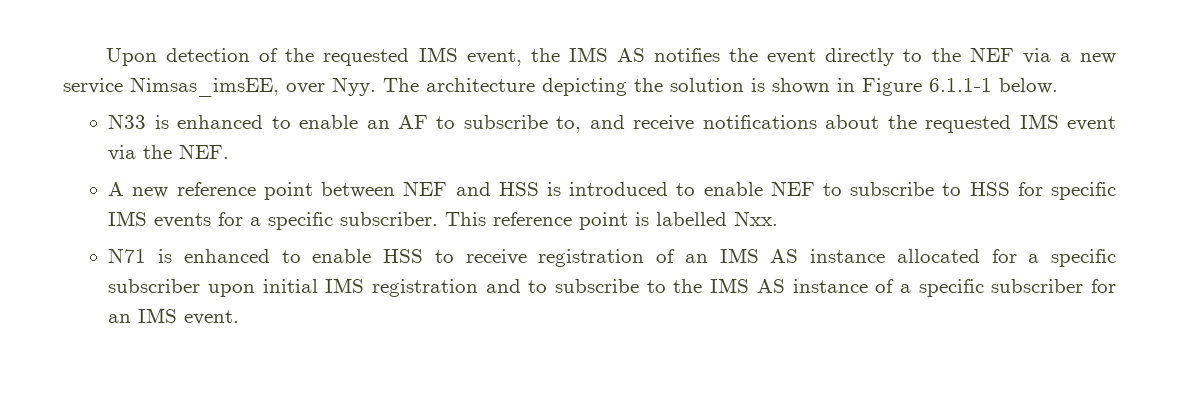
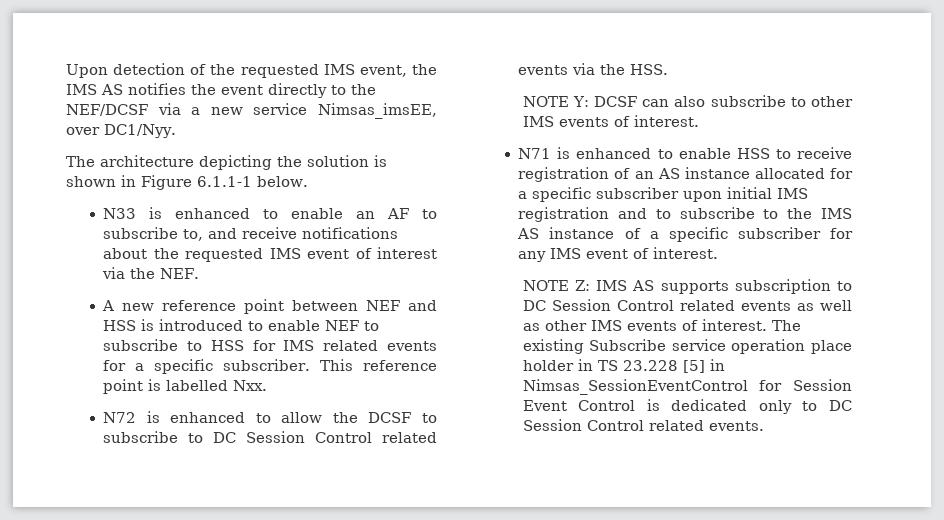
- Upon detection of the requested IMS event, the IMS AS notifies the event directly to the NEF via a new service Nimsas_imsEE, over Nyy. The architecture depicting the solution is shown in Figure 6.1.1-1 below.
+ Upon detection of the requested IMS event, the IMS AS notifies the event directly to the NEF/DCSF via a new service Nimsas_imsEE, over DC1/Nyy.
+ The architecture depicting the solution is shown in Figure 6.1.1-1 below.
- N33 is enhanced to enable an AF to subscribe to, and receive notifications about the requested IMS event via the NEF.
+ N33 is enhanced to enable an AF to subscribe to, and receive notifications about the requested IMS event of interest via the NEF.
- A new reference point between NEF and HSS is introduced to enable NEF to subscribe to HSS for specific IMS events for a specific subscriber.
+ A new reference point between NEF and HSS is introduced to enable NEF to subscribe to HSS for IMS related events for a specific subscriber.
+ N72 is enhanced to allow the DCSF to subscribe to DC Session Control related events via the HSS.
+ NOTE Y: DCSF can also subscribe to other IMS events of interest.
- N71 is enhanced to enable HSS to receive registration of an IMS AS instance allocated for a specific subscriber upon initial IMS registration and to subscribe to the IMS AS instance of a specific subscriber for an IMS event.
+ N71 is enhanced to enable HSS to receive registration of an AS instance allocated for a specific subscriber upon initial IMS registration and to subscribe to the IMS AS instance of a specific subscriber for any IMS event of interest.
+ NOTE Z: IMS AS supports subscription to DC Session Control related events as well as other IMS events of interest. The existing Subscribe service operation place holder in TS 23.228 [5] in Nimsas_SessionEventControl for Session Event Control is dedicated only to DC Session Control related events.

